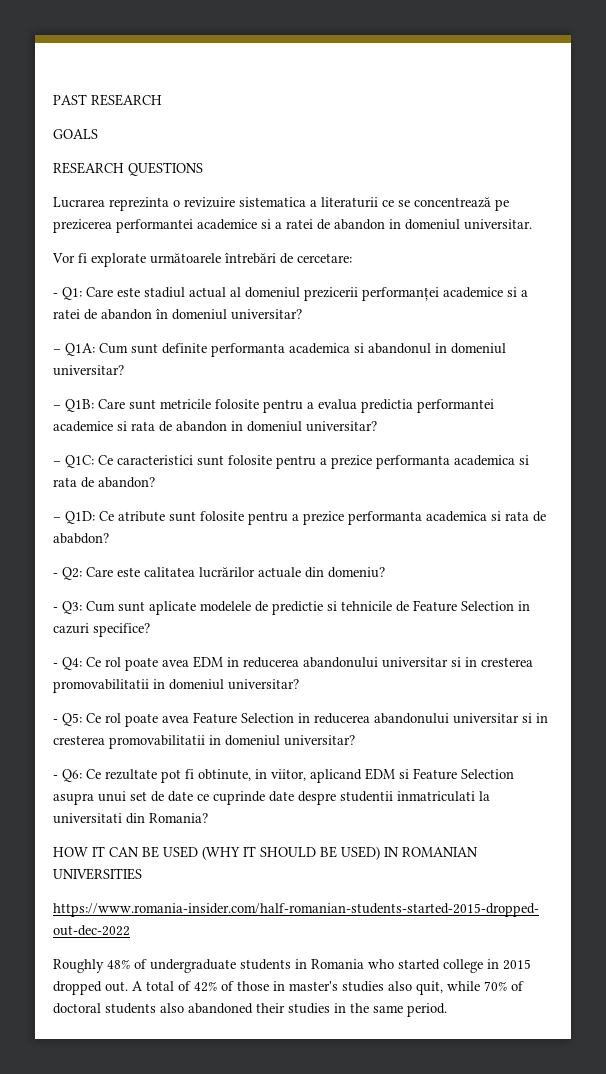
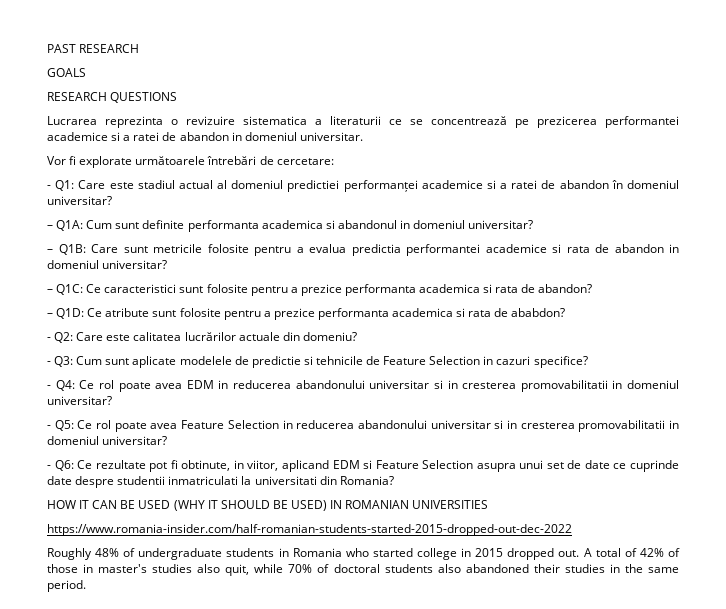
- - Q1: Care este stadiul actual al domeniul prezicerii performanței academice si a ratei de abandon în domeniul universitar?
+ - Q1: Care este stadiul actual al domeniul predictiei performanței academice si a ratei de abandon în domeniul universitar?

